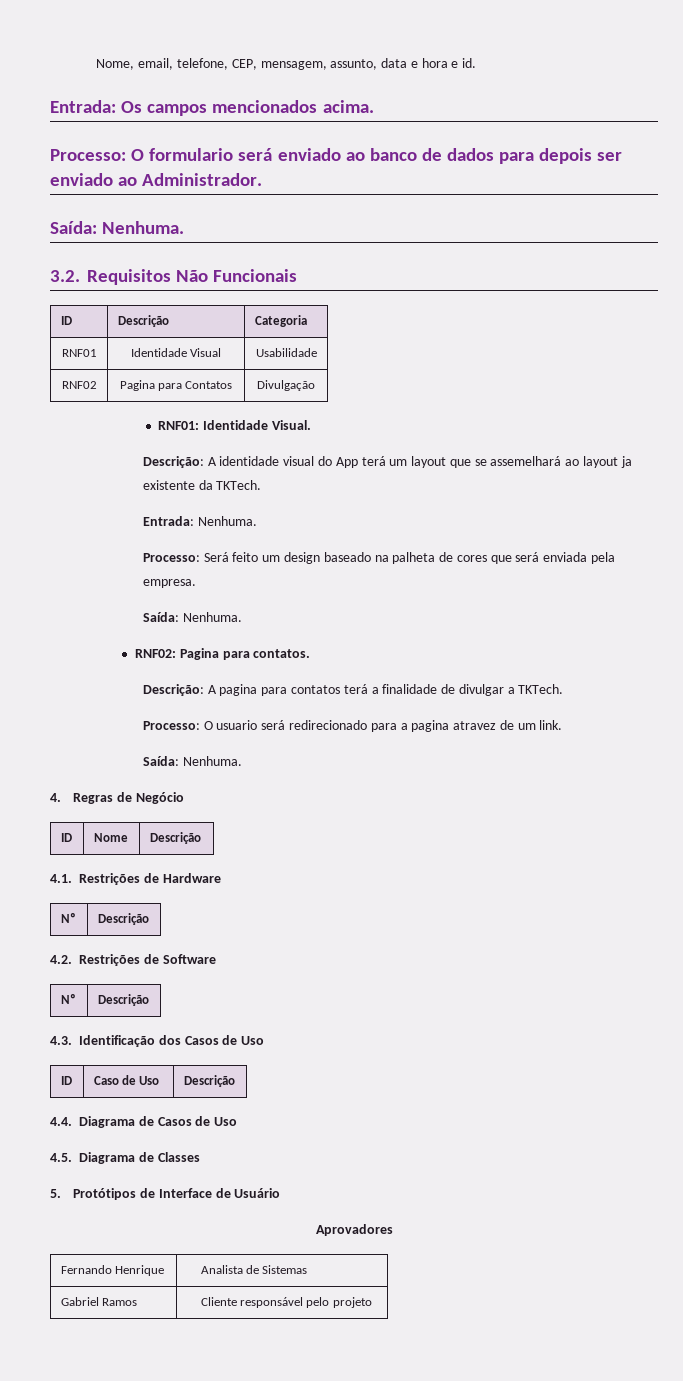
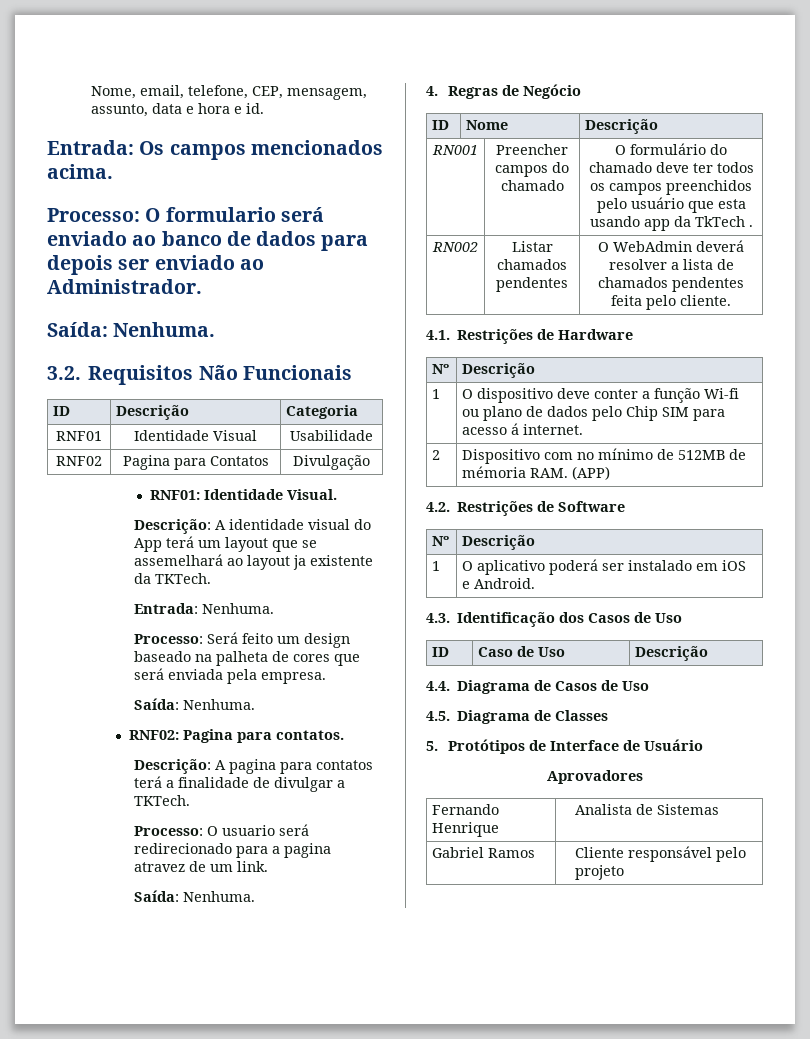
+ RN001 | Preencher campos do chamado | O formulário do chamado deve ter todos os campos preenchidos pelo usuário que esta usando app da TkTech .
+ RN002 | Listar chamados pendentes | O WebAdmin deverá resolver a lista de chamados pendentes feita pelo cliente.
+ 1 | O dispositivo deve conter a função Wi-fi ou plano de dados pelo Chip SIM para acesso á internet.
+ 2 | Dispositivo com no mínimo de 512MB de mémoria RAM. (APP)
+ 1 | O aplicativo poderá ser instalado em iOS e Android.

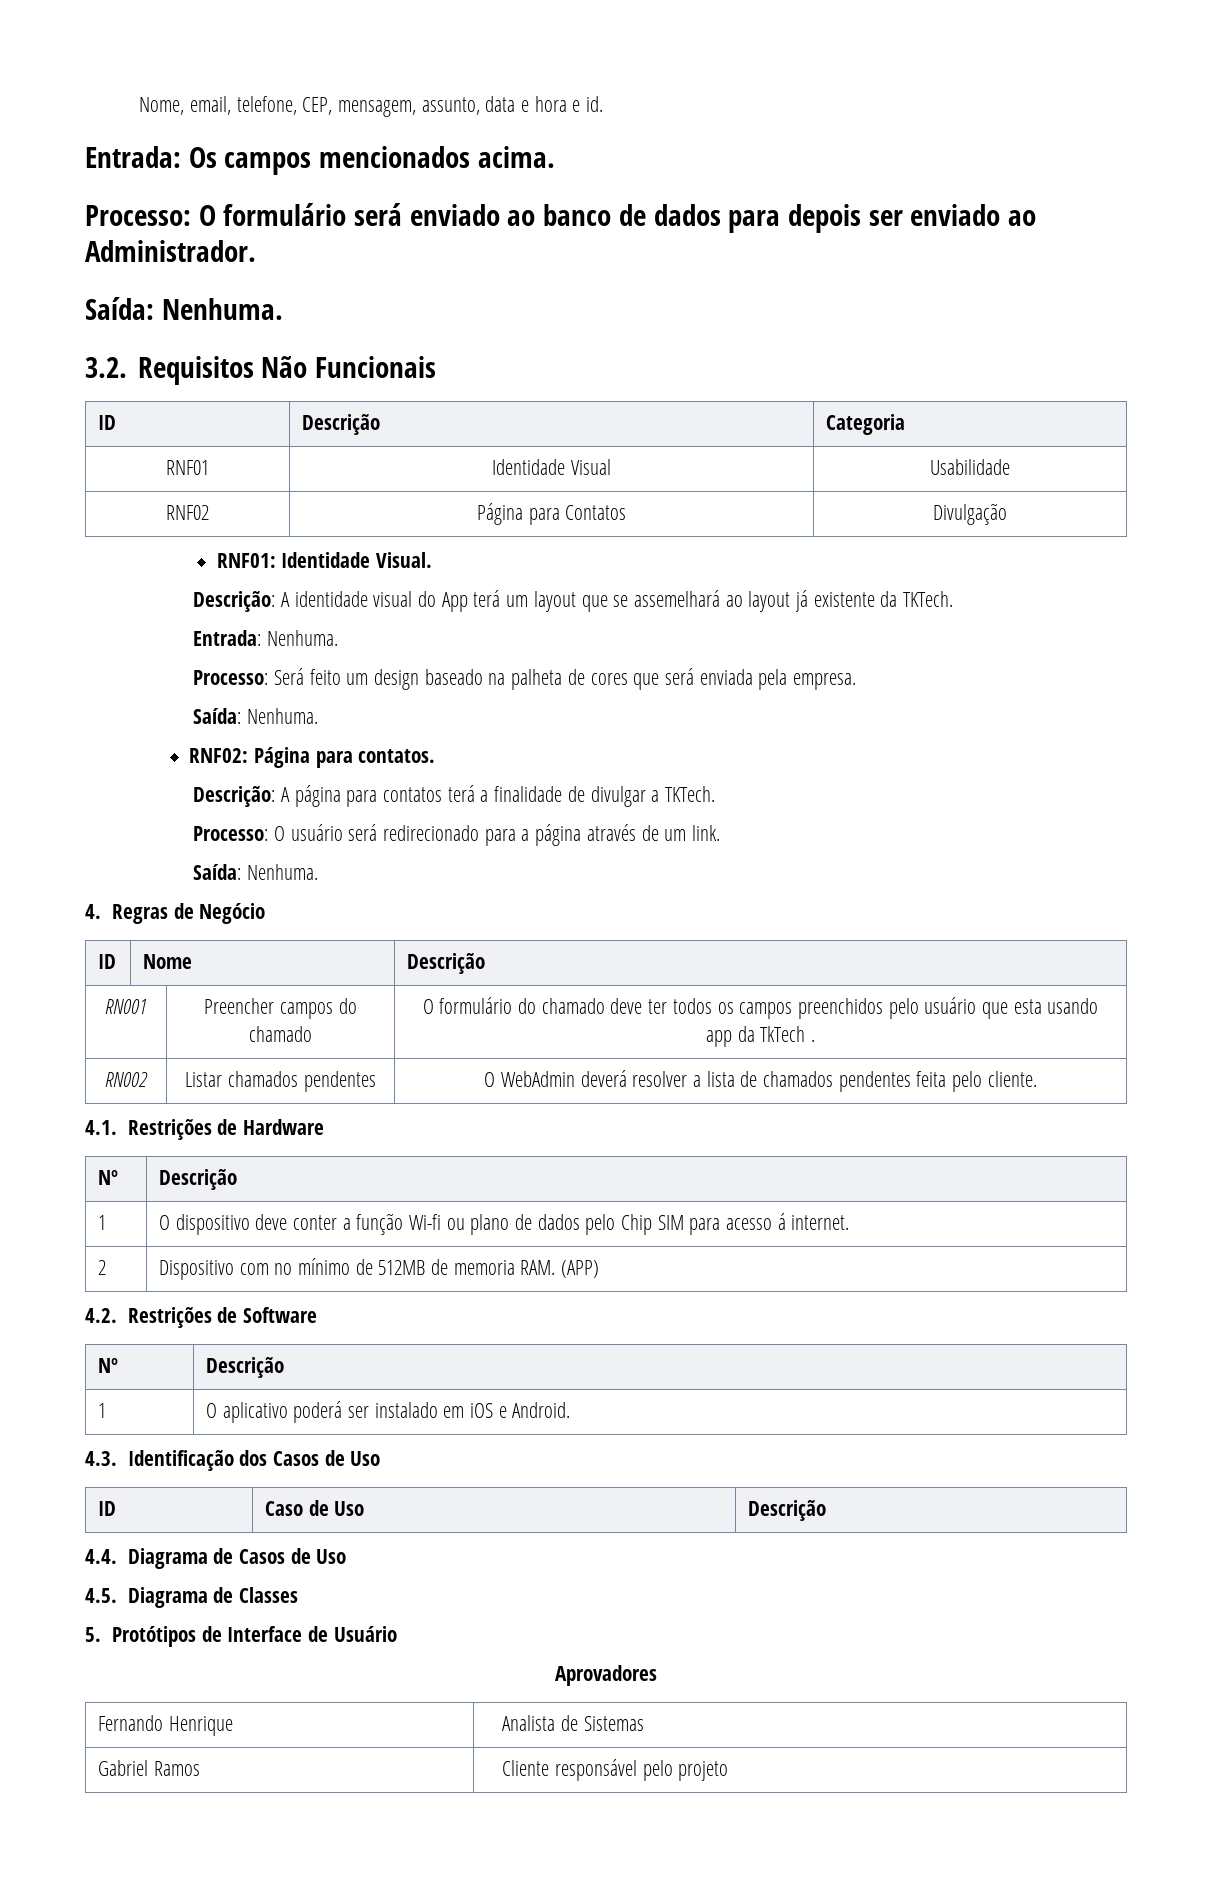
- Processo: O formulario será enviado ao banco de dados para depois ser enviado ao Administrador.
+ Processo: O formulário será enviado ao banco de dados para depois ser enviado ao Administrador.
- RNF02 | Pagina para Contatos | Divulgação
+ RNF02 | Página para Contatos | Divulgação
- Descrição: A identidade visual do App terá um layout que se assemelhará ao layout ja existente da TKTech.
+ Descrição: A identidade visual do App terá um layout que se assemelhará ao layout já existente da TKTech.
- RNF02: Pagina para contatos.
+ RNF02: Página para contatos.
- Descrição: A pagina para contatos terá a finalidade de divulgar a TKTech.
+ Descrição: A página para contatos terá a finalidade de divulgar a TKTech.
- Processo: O usuario será redirecionado para a pagina atravez de um link.
+ Processo: O usuário será redirecionado para a página através de um link.
- 2 | Dispositivo com no mínimo de 512MB de mémoria RAM. (APP)
+ 2 | Dispositivo com no mínimo de 512MB de memoria RAM. (APP)

